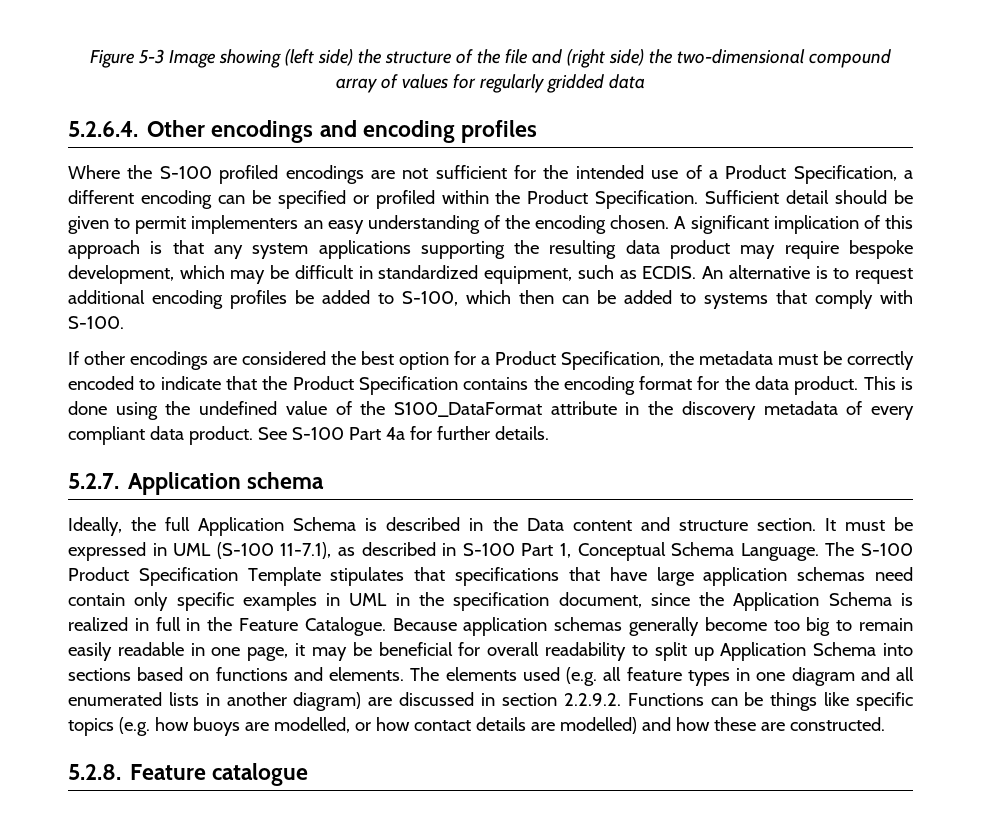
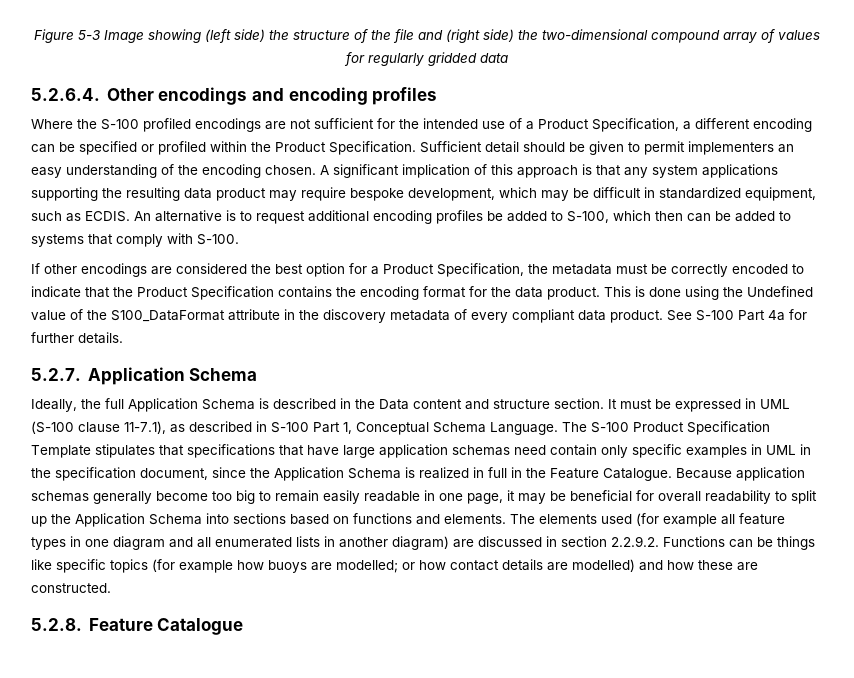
- This is done using the undefined value of the S100_DataFormat attribute in the discovery metadata of every compliant data product.
+ This is done using the Undefined value of the S100_DataFormat attribute in the discovery metadata of every compliant data product.
- 5.2.7. Application schema
+ 5.2.7. Application Schema
- It must be expressed in UML (S-100 11-7.1), as described in S-100 Part 1, Conceptual Schema Language.
+ It must be expressed in UML (S-100 clause 11-7.1), as described in S-100 Part 1, Conceptual Schema Language.
- Because application schemas generally become too big to remain easily readable in one page, it may be beneficial for overall readability to split up Application Schema into sections based on functions and elements.
+ Because application schemas generally become too big to remain easily readable in one page, it may be beneficial for overall readability to split up the Application Schema into sections based on functions and elements.
- The elements used (e.g. all feature types in one diagram and all enumerated lists in another diagram) are discussed in section 2.2.9.2. Functions can be things like specific topics (e.g. how buoys are modelled, or how contact details are modelled) and how these are constructed.
+ The elements used (for example all feature types in one diagram and all enumerated lists in another diagram) are discussed in section 2.2.9.2. Functions can be things like specific topics (for example how buoys are modelled; or how contact details are modelled) and how these are constructed.
- 5.2.8. Feature catalogue
+ 5.2.8. Feature Catalogue

